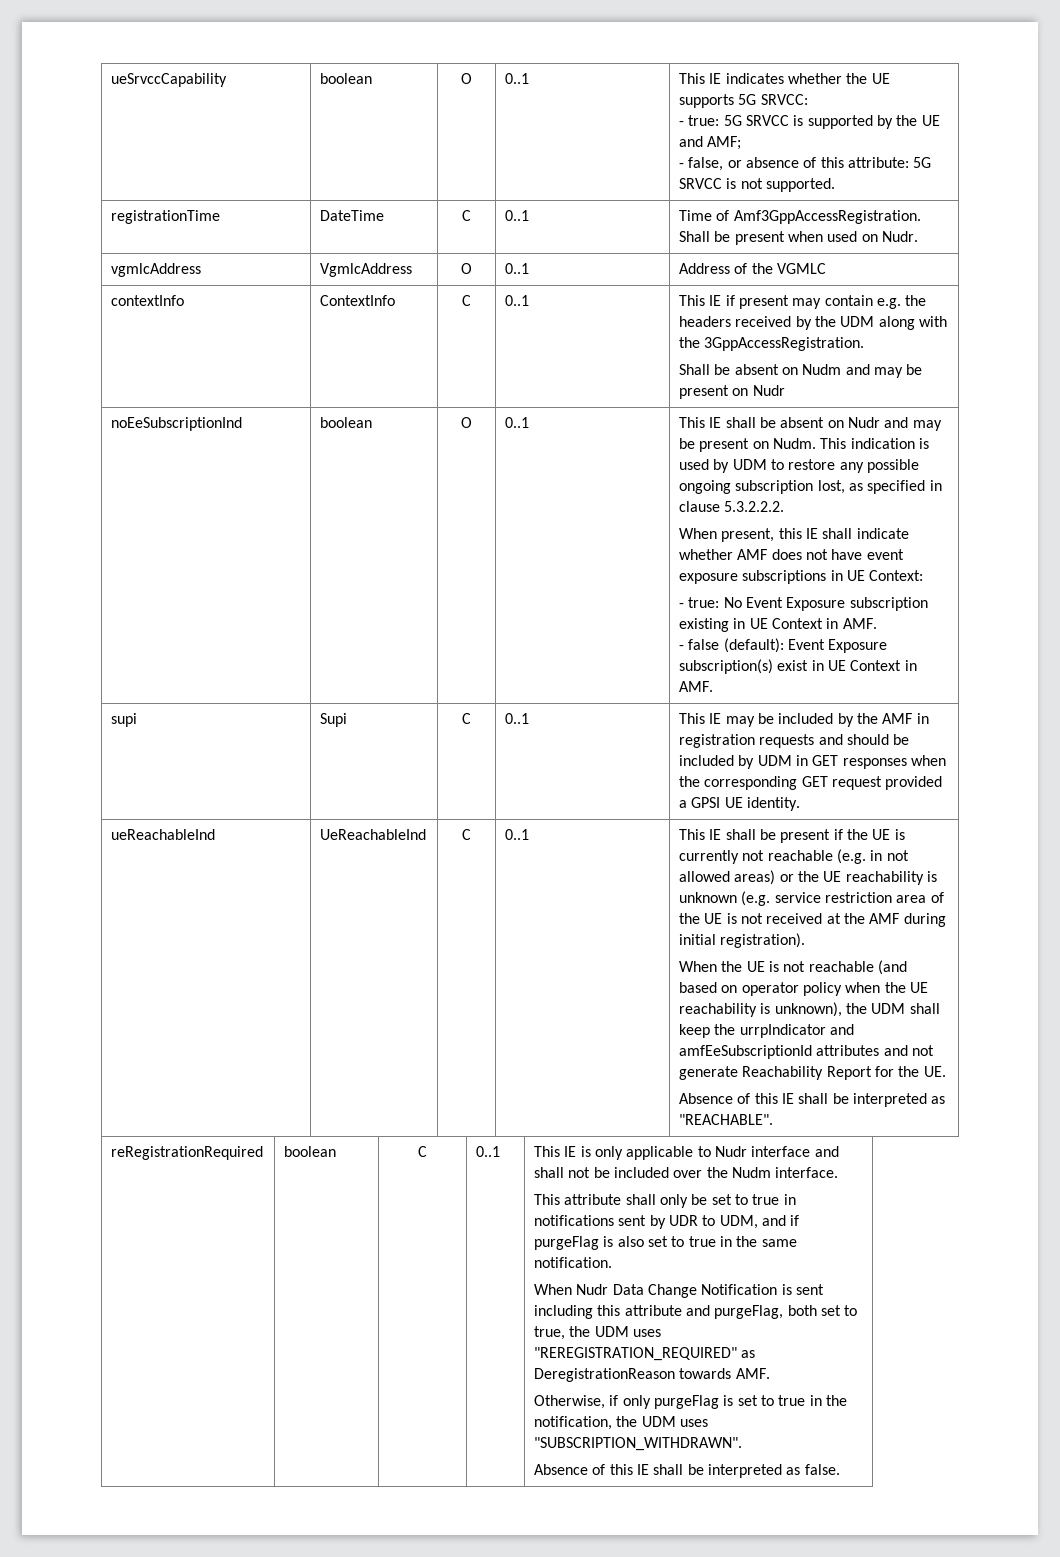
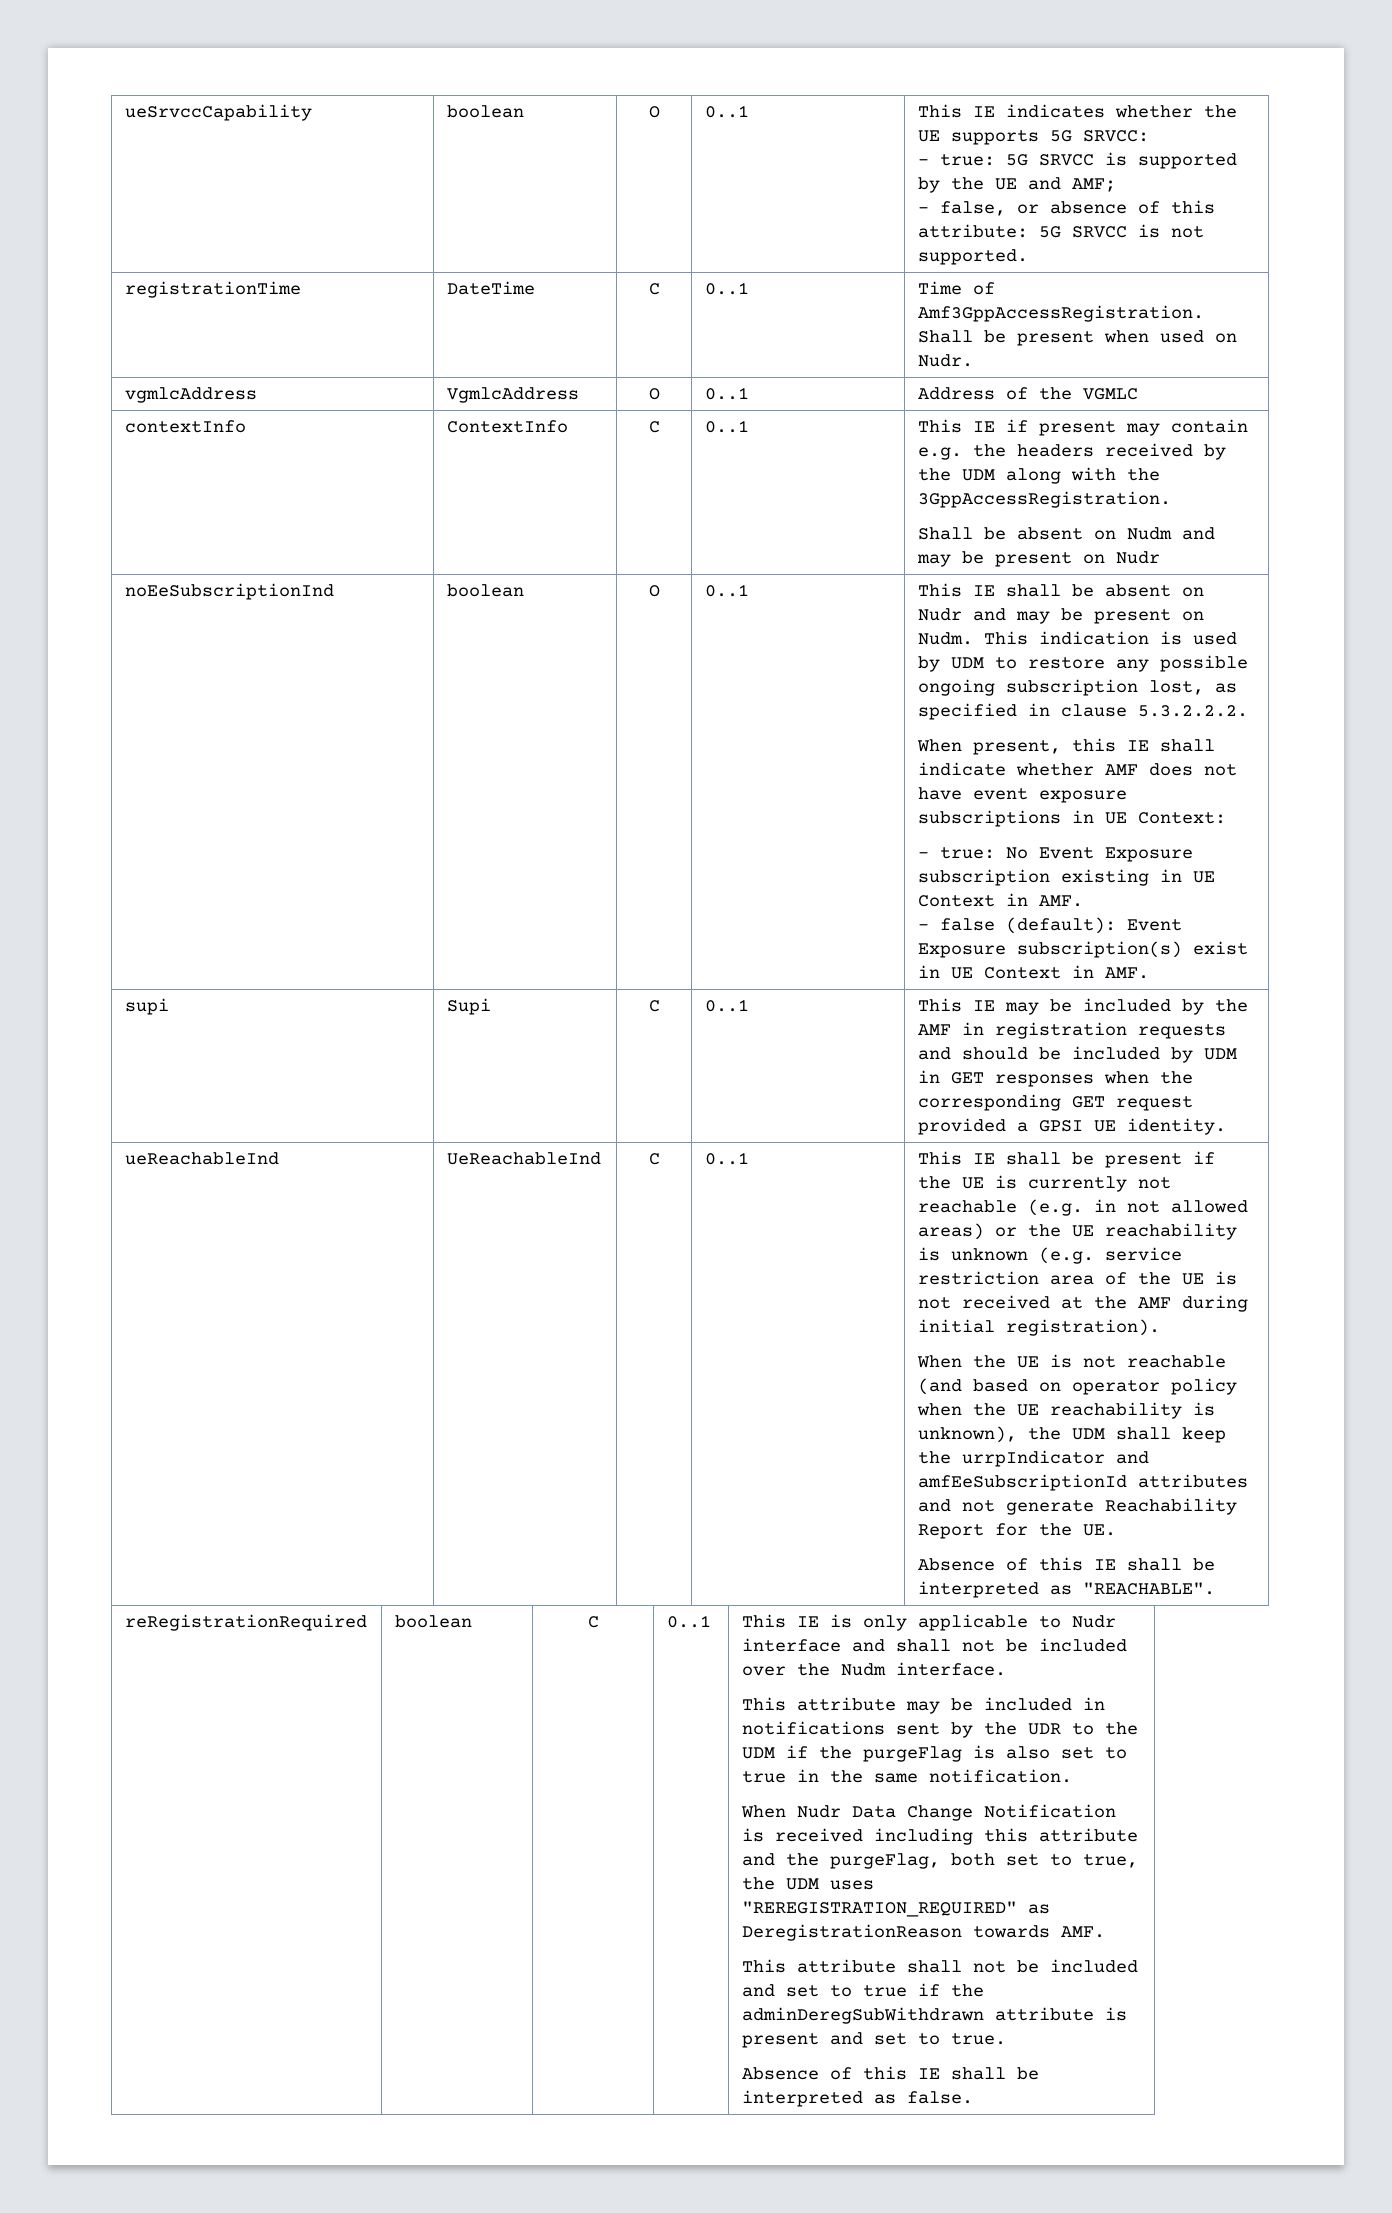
- This attribute shall only be set to true in notifications sent by UDR to UDM, and if purgeFlag is also set to true in the same notification.
+ This attribute may be included in notifications sent by the UDR to the UDM if the purgeFlag is also set to true in the same notification.
- When Nudr Data Change Notification is sent including this attribute and purgeFlag, both set to true, the UDM uses "REREGISTRATION_REQUIRED" as DeregistrationReason towards AMF.
+ When Nudr Data Change Notification is received including this attribute and the purgeFlag, both set to true, the UDM uses "REREGISTRATION_REQUIRED" as DeregistrationReason towards AMF.
- Otherwise, if only purgeFlag is set to true in the notification, the UDM uses "SUBSCRIPTION_WITHDRAWN".
+ This attribute shall not be included and set to true if the adminDeregSubWithdrawn attribute is present and set to true.

